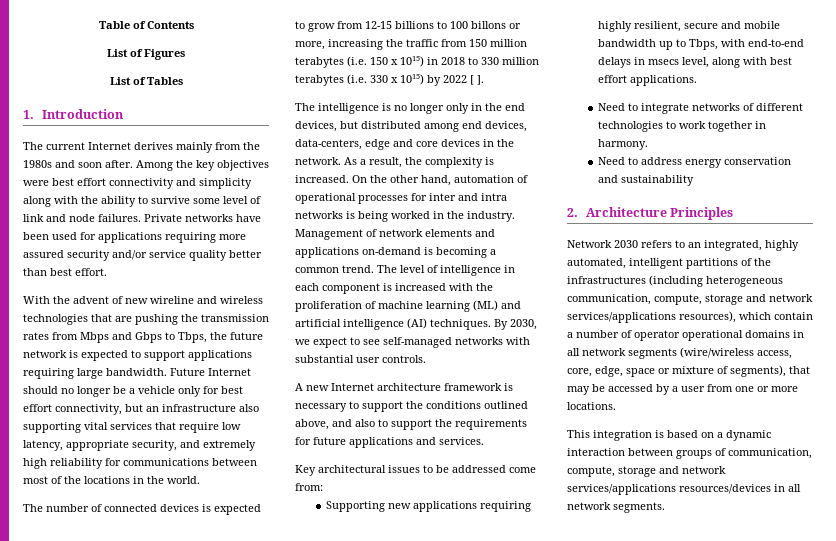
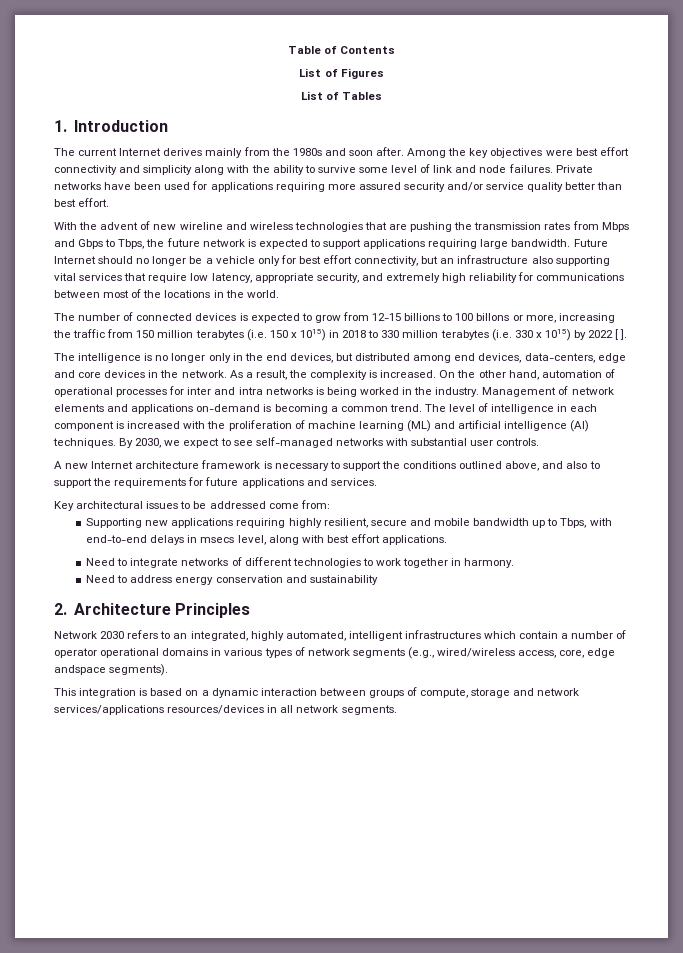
- Network 2030 refers to an integrated, highly automated, intelligent partitions of the infrastructures (including heterogeneous communication, compute, storage and network services/applications resources), which contain a number of operator operational domains in all network segments (wire/wireless access, core, edge, space or mixture of segments), that may be accessed by a user from one or more locations.
+ Network 2030 refers to an integrated, highly automated, intelligent infrastructures which contain a number of operator operational domains in various types of network segments (e.g., wired/wireless access, core, edge andspace segments).
- This integration is based on a dynamic interaction between groups of communication, compute, storage and network services/applications resources/devices in all network segments.
+ This integration is based on a dynamic interaction between groups of compute, storage and network services/applications resources/devices in all network segments.

